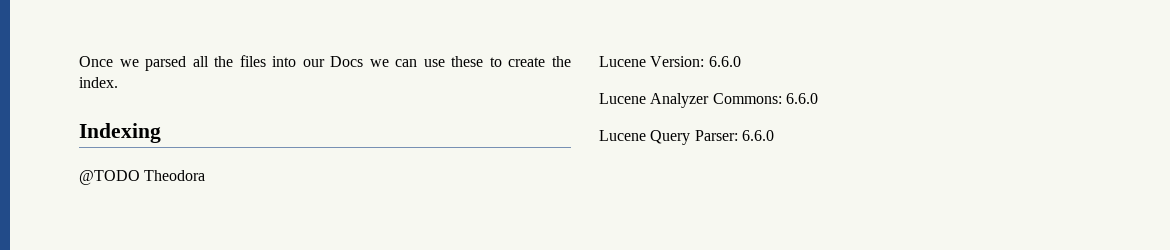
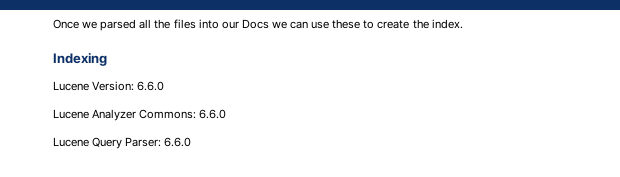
- @TODO Theodora

